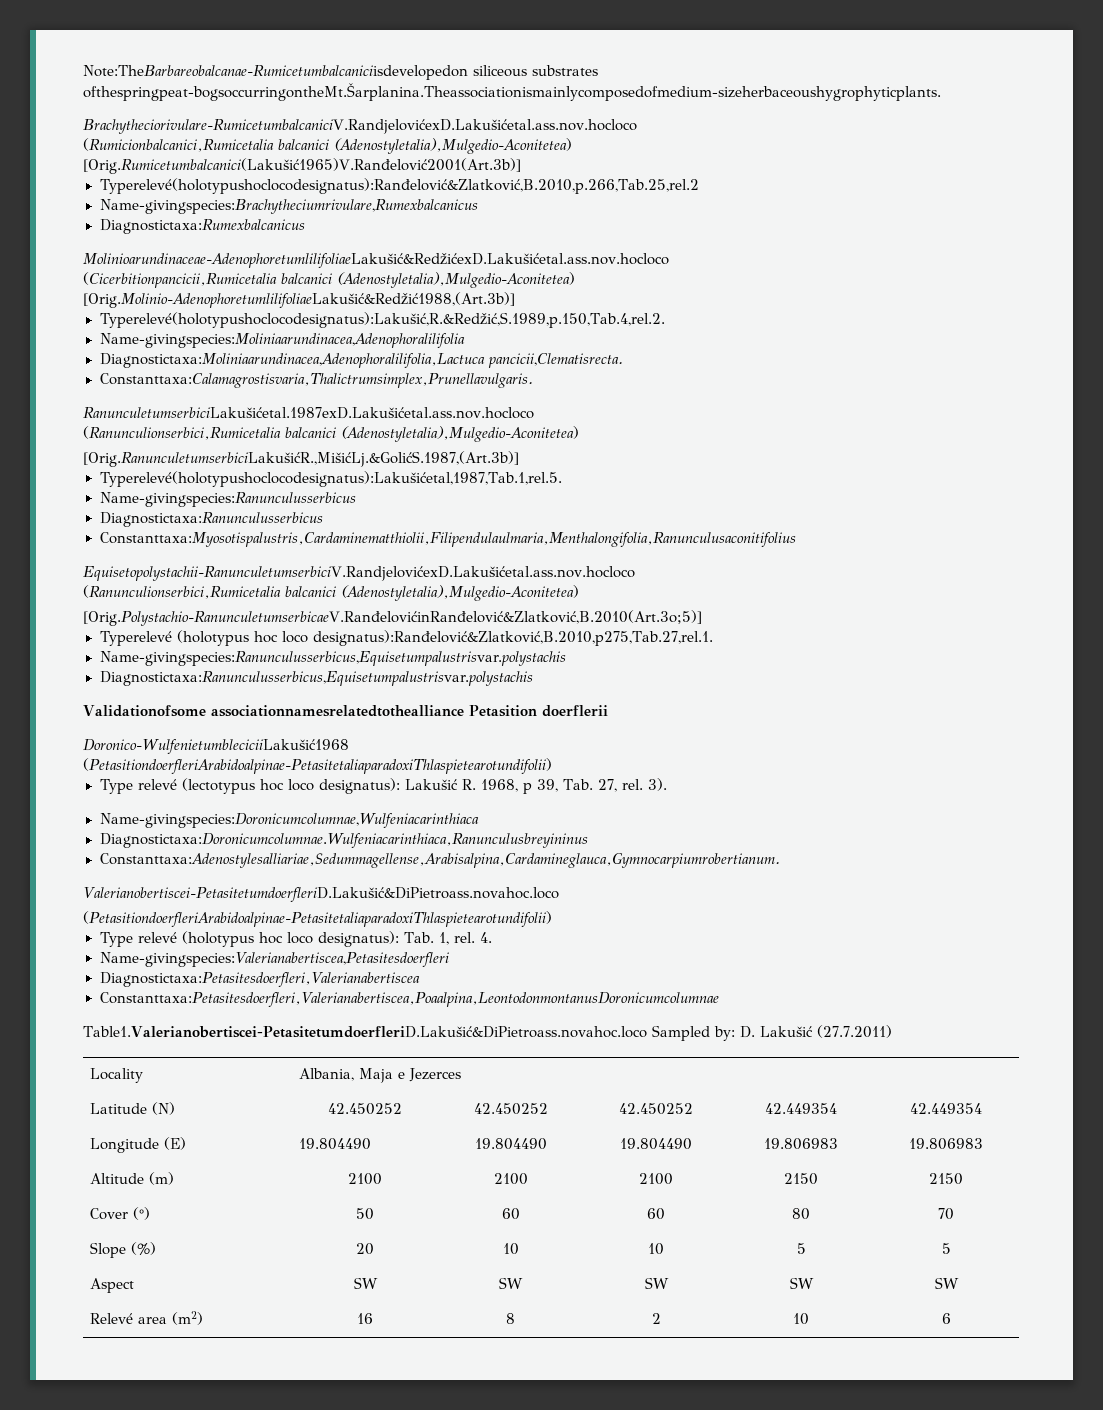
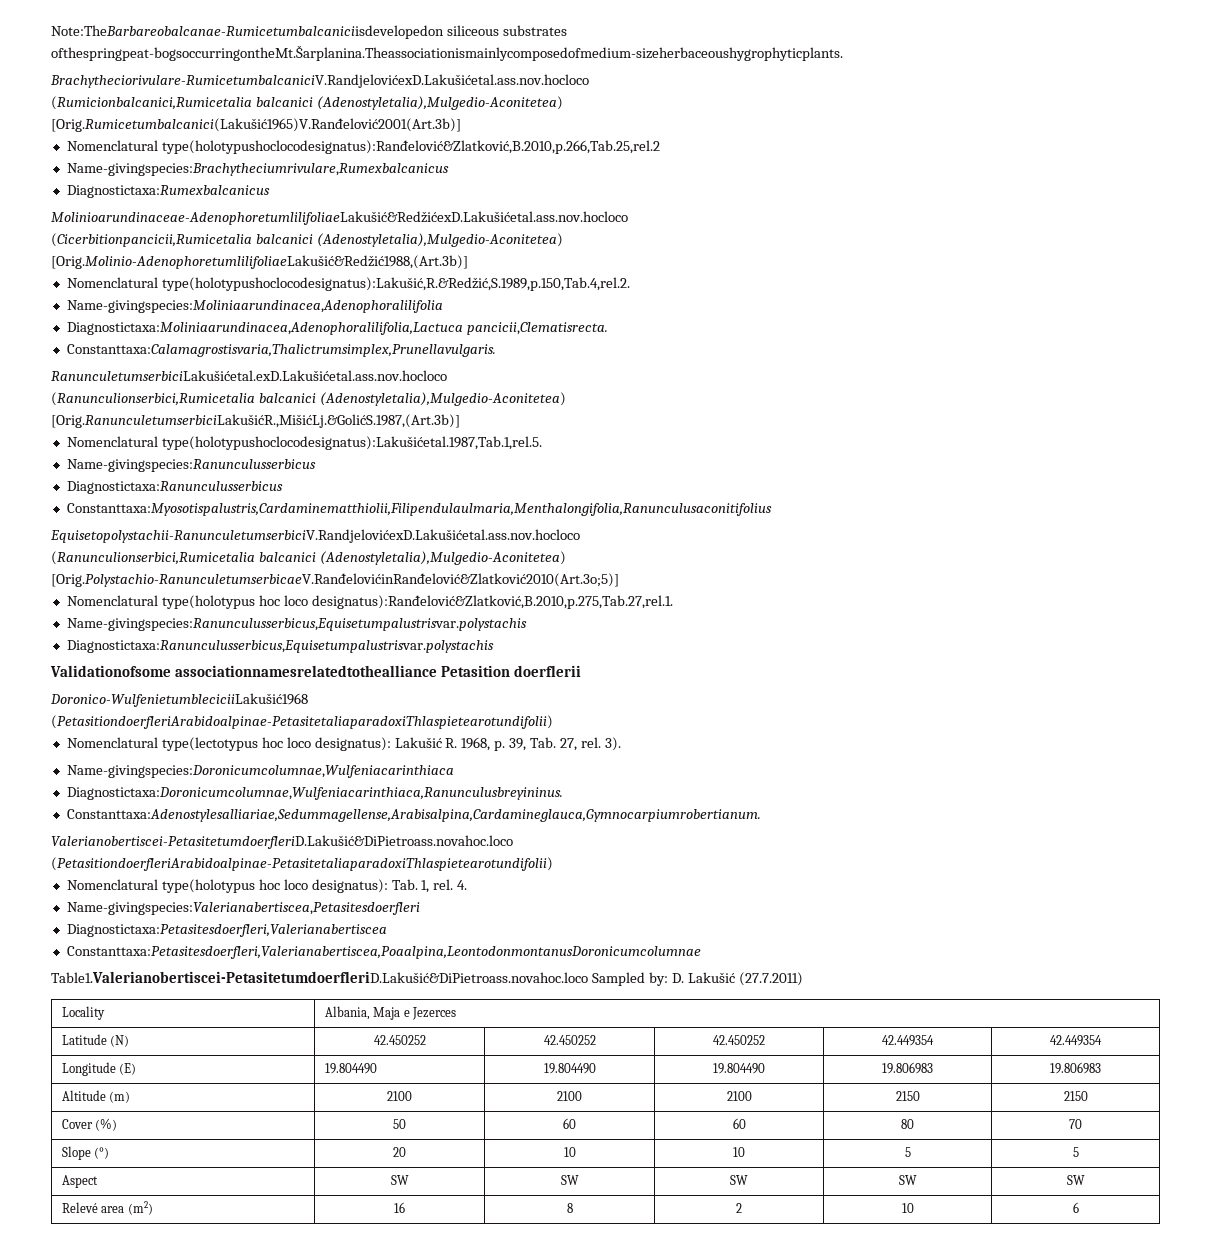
- Typerelevé(holotypushoclocodesignatus):Ranđelović&Zlatković,B.2010,p.266,Tab.25,rel.2
+ Nomenclatural type(holotypushoclocodesignatus):Ranđelović&Zlatković,B.2010,p.266,Tab.25,rel.2
- Typerelevé(holotypushoclocodesignatus):Lakušić,R.&Redžić,S.1989,p.150,Tab.4,rel.2.
+ Nomenclatural type(holotypushoclocodesignatus):Lakušić,R.&Redžić,S.1989,p.150,Tab.4,rel.2.
- RanunculetumserbiciLakušićetal.1987exD.Lakušićetal.ass.nov.hocloco
+ RanunculetumserbiciLakušićetal.exD.Lakušićetal.ass.nov.hocloco
- Typerelevé(holotypushoclocodesignatus):Lakušićetal,1987,Tab.1,rel.5.
+ Nomenclatural type(holotypushoclocodesignatus):Lakušićetal.1987,Tab.1,rel.5.
- [Orig.Polystachio-RanunculetumserbicaeV.RanđelovićinRanđelović&Zlatković,B.2010(Art.3o;5)]
- Typerelevé (holotypus hoc loco designatus):Ranđelović&Zlatković,B.2010,p275,Tab.27,rel.1.
+ [Orig.Polystachio-RanunculetumserbicaeV.RanđelovićinRanđelović&Zlatković2010(Art.3o;5)]
+ Nomenclatural type(holotypus hoc loco designatus):Ranđelović&Zlatković,B.2010,p.275,Tab.27,rel.1.
- Type relevé (lectotypus hoc loco designatus): Lakušić R. 1968, p 39, Tab. 27, rel.
+ Nomenclatural type(lectotypus hoc loco designatus): Lakušić R. 1968, p. 39, Tab. 27, rel.
- Diagnostictaxa:Doronicumcolumnae.Wulfeniacarinthiaca,Ranunculusbreyininus
+ Diagnostictaxa:Doronicumcolumnae,Wulfeniacarinthiaca,Ranunculusbreyininus.
- Type relevé (holotypus hoc loco designatus): Tab. 1, rel.
+ Nomenclatural type(holotypus hoc loco designatus): Tab. 1, rel.
- Cover (°) | 50 | 60 | 60 | 80 | 70
+ Cover (%) | 50 | 60 | 60 | 80 | 70
- Slope (%) | 20 | 10 | 10 | 5 | 5
+ Slope (°) | 20 | 10 | 10 | 5 | 5

